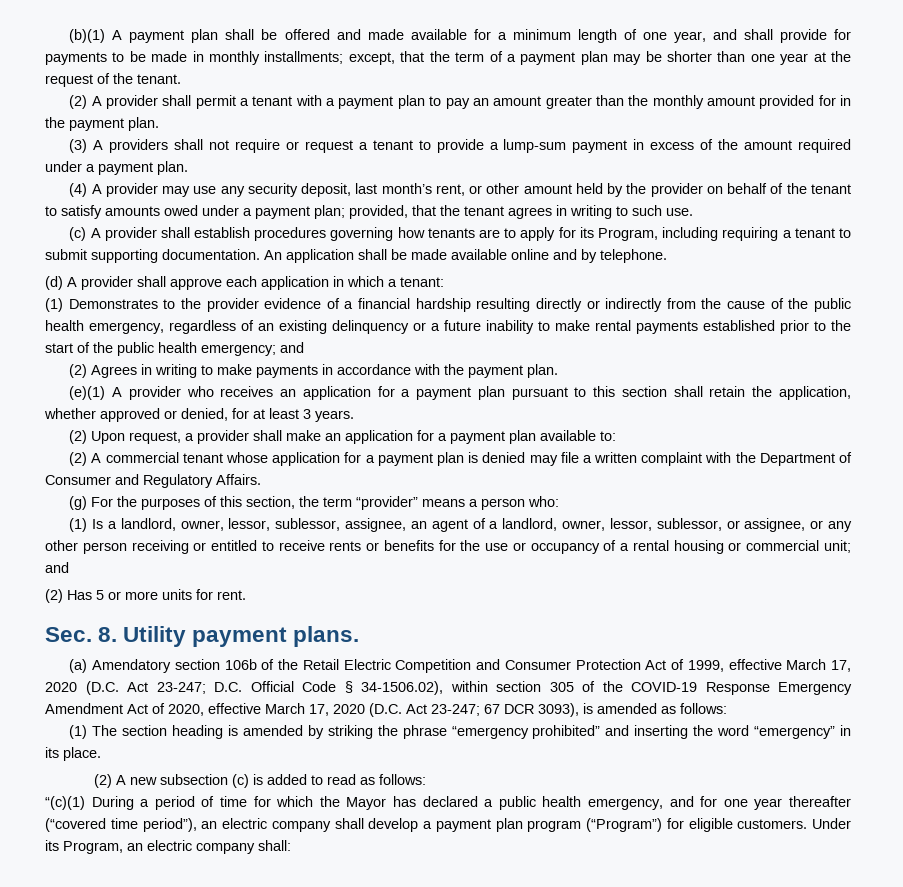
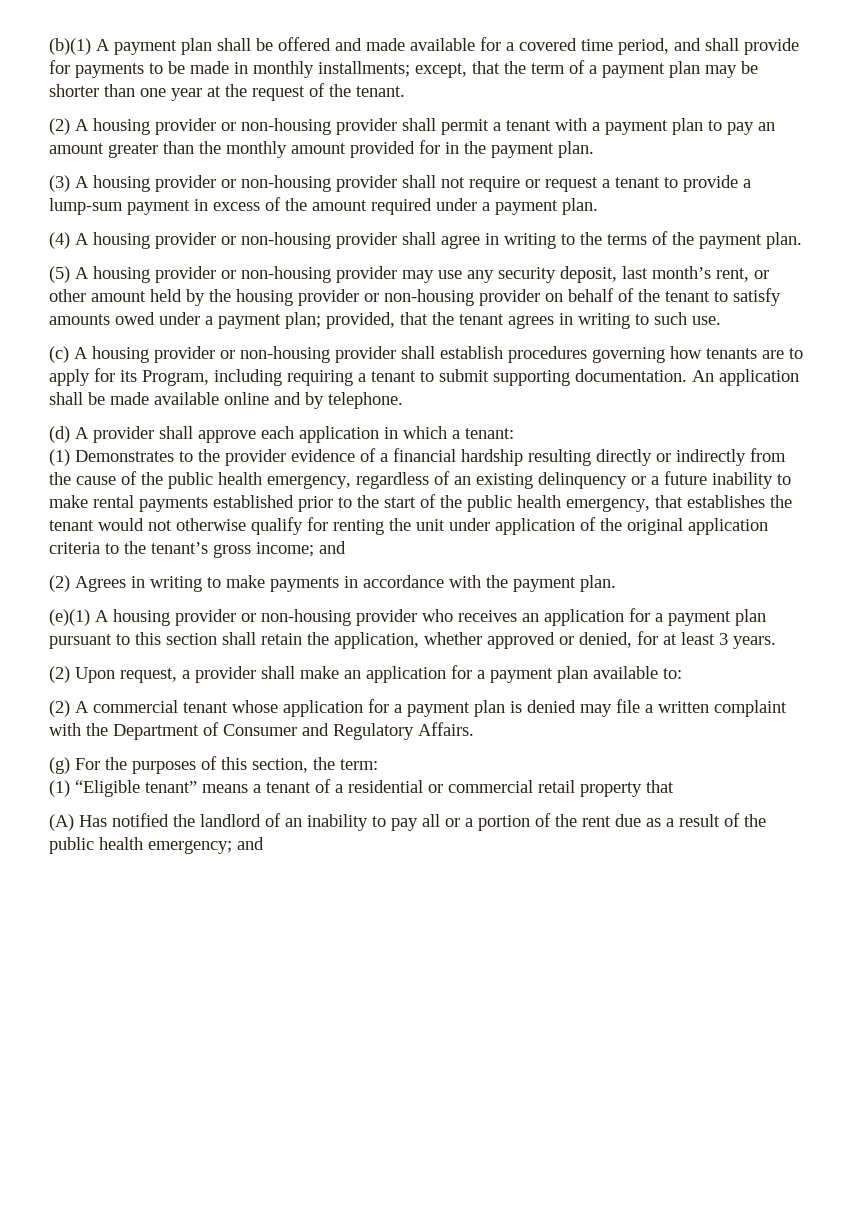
- (b)(1) A payment plan shall be offered and made available for a minimum length of one year, and shall provide for payments to be made in monthly installments; except, that the term of a payment plan may be shorter than one year at the request of the tenant.
+ (b)(1) A payment plan shall be offered and made available for a covered time period, and shall provide for payments to be made in monthly installments; except, that the term of a payment plan may be shorter than one year at the request of the tenant.
- (2) A provider shall permit a tenant with a payment plan to pay an amount greater than the monthly amount provided for in the payment plan.
+ (2) A housing provider or non-housing provider shall permit a tenant with a payment plan to pay an amount greater than the monthly amount provided for in the payment plan.
- (3) A providers shall not require or request a tenant to provide a lump-sum payment in excess of the amount required under a payment plan.
+ (3) A housing provider or non-housing provider shall not require or request a tenant to provide a lump-sum payment in excess of the amount required under a payment plan.
- (4) A provider may use any security deposit, last month’s rent, or other amount held by the provider on behalf of the tenant to satisfy amounts owed under a payment plan; provided, that the tenant agrees in writing to such use.
+ (4) A housing provider or non-housing provider shall agree in writing to the terms of the payment plan.
+ (5) A housing provider or non-housing provider may use any security deposit, last month’s rent, or other amount held by the housing provider or non-housing provider on behalf of the tenant to satisfy amounts owed under a payment plan; provided, that the tenant agrees in writing to such use.
- (c) A provider shall establish procedures governing how tenants are to apply for its Program, including requiring a tenant to submit supporting documentation.
+ (c) A housing provider or non-housing provider shall establish procedures governing how tenants are to apply for its Program, including requiring a tenant to submit supporting documentation.
- (1) Demonstrates to the provider evidence of a financial hardship resulting directly or indirectly from the cause of the public health emergency, regardless of an existing delinquency or a future inability to make rental payments established prior to the start of the public health emergency; and
+ (1) Demonstrates to the provider evidence of a financial hardship resulting directly or indirectly from the cause of the public health emergency, regardless of an existing delinquency or a future inability to make rental payments established prior to the start of the public health emergency, that establishes the tenant would not otherwise qualify for renting the unit under application of the original application criteria to the tenant’s gross income; and
- (e)(1) A provider who receives an application for a payment plan pursuant to this section shall retain the application, whether approved or denied, for at least 3 years.
+ (e)(1) A housing provider or non-housing provider who receives an application for a payment plan pursuant to this section shall retain the application, whether approved or denied, for at least 3 years.
- (g) For the purposes of this section, the term “provider” means a person who:
- (1) Is a landlord, owner, lessor, sublessor, assignee, an agent of a landlord, owner, lessor, sublessor, or assignee, or any other person receiving or entitled to receive rents or benefits for the use or occupancy of a rental housing or commercial unit; and
- (2) Has 5 or more units for rent.
- Sec. 8. Utility payment plans.
- (a) Amendatory section 106b of the Retail Electric Competition and Consumer Protection Act of 1999, effective March 17, 2020 (D.C. Act 23-247; D.C. Official Code § 34-1506.02), within section 305 of the COVID-19 Response Emergency Amendment Act of 2020, effective March 17, 2020 (D.C. Act 23-247; 67 DCR 3093), is amended as follows:
- (1) The section heading is amended by striking the phrase “emergency prohibited” and inserting the word “emergency” in its place.
- (2) A new subsection (c) is added to read as follows:
- “(c)(1) During a period of time for which the Mayor has declared a public health emergency, and for one year thereafter (“covered time period”), an electric company shall develop a payment plan program (“Program”) for eligible customers. Under its Program, an electric company shall:
+ (g) For the purposes of this section, the term:
+ (1) “Eligible tenant” means a tenant of a residential or commercial retail property that
+ (A) Has notified the landlord of an inability to pay all or a portion of the rent due as a result of the public health emergency; and

